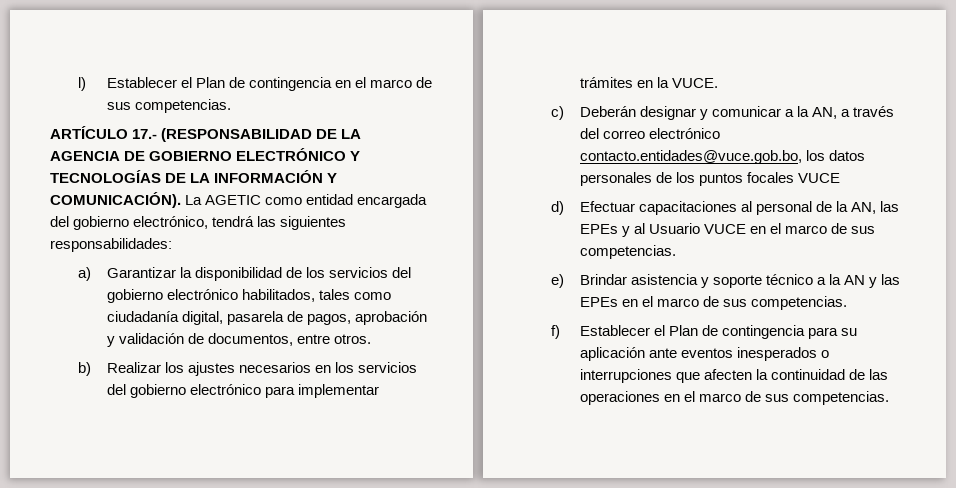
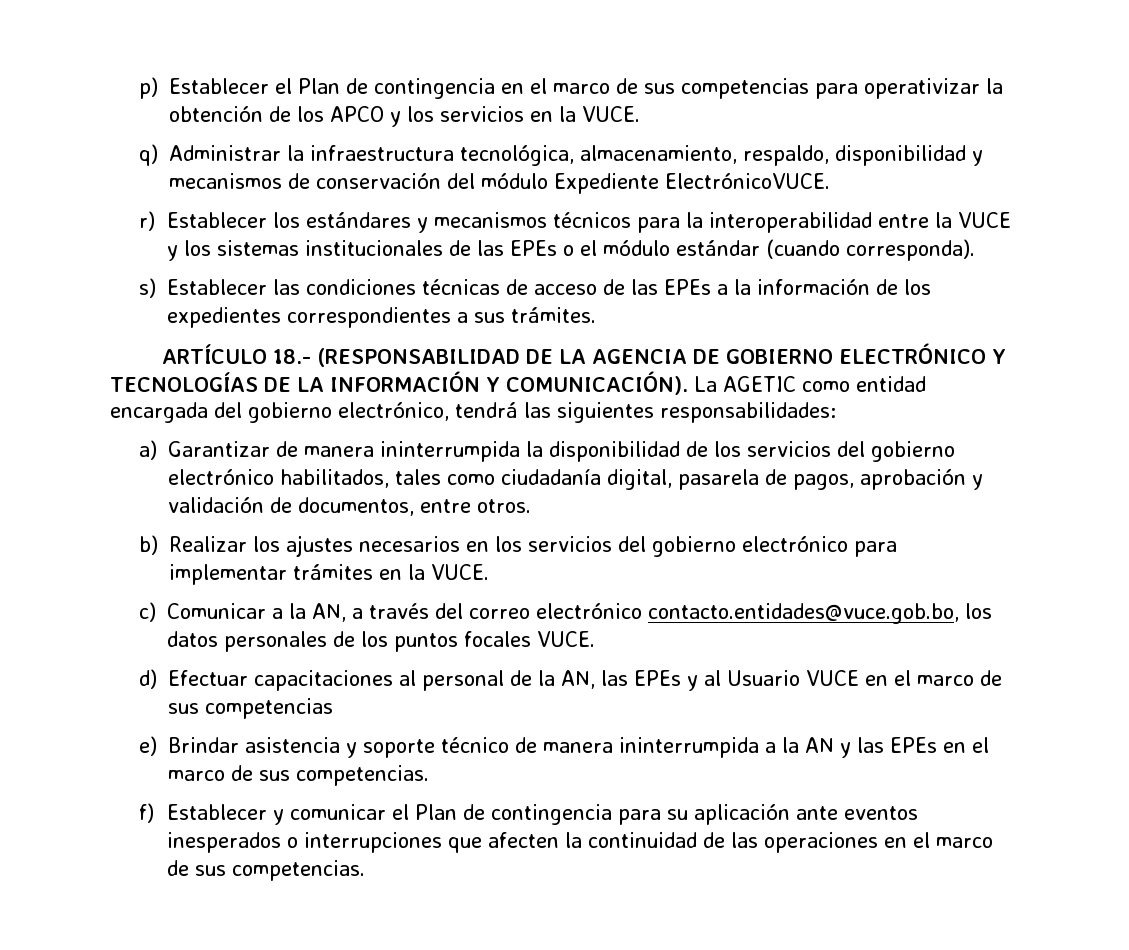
- l) Establecer el Plan de contingencia en el marco de sus competencias.
+ p) Establecer el Plan de contingencia en el marco de sus competencias para operativizar la obtención de los APCO y los servicios en la VUCE.
+ q) Administrar la infraestructura tecnológica, almacenamiento, respaldo, disponibilidad y mecanismos de conservación del módulo Expediente ElectrónicoVUCE.
+ r) Establecer los estándares y mecanismos técnicos para la interoperabilidad entre la VUCE y los sistemas institucionales de las EPEs o el módulo estándar (cuando corresponda).
+ s) Establecer las condiciones técnicas de acceso de las EPEs a la información de los expedientes correspondientes a sus trámites.
- ARTÍCULO 17.- (RESPONSABILIDAD DE LA AGENCIA DE GOBIERNO ELECTRÓNICO Y TECNOLOGÍAS DE LA INFORMACIÓN Y COMUNICACIÓN).
+ ARTÍCULO 18.- (RESPONSABILIDAD DE LA AGENCIA DE GOBIERNO ELECTRÓNICO Y TECNOLOGÍAS DE LA INFORMACIÓN Y COMUNICACIÓN).
- a) Garantizar la disponibilidad de los servicios del gobierno electrónico habilitados, tales como ciudadanía digital, pasarela de pagos, aprobación y validación de documentos, entre otros.
+ a) Garantizar de manera ininterrumpida la disponibilidad de los servicios del gobierno electrónico habilitados, tales como ciudadanía digital, pasarela de pagos, aprobación y validación de documentos, entre otros.
- c) Deberán designar y comunicar a la AN, a través del correo electrónico contacto.entidades@vuce.gob.bo, los datos personales de los puntos focales VUCE
+ c) Comunicar a la AN, a través del correo electrónico contacto.entidades@vuce.gob.bo, los datos personales de los puntos focales VUCE.
- d) Efectuar capacitaciones al personal de la AN, las EPEs y al Usuario VUCE en el marco de sus competencias.
+ d) Efectuar capacitaciones al personal de la AN, las EPEs y al Usuario VUCE en el marco de sus competencias
- e) Brindar asistencia y soporte técnico a la AN y las EPEs en el marco de sus competencias.
+ e) Brindar asistencia y soporte técnico de manera ininterrumpida a la AN y las EPEs en el marco de sus competencias.
- f) Establecer el Plan de contingencia para su aplicación ante eventos inesperados o interrupciones que afecten la continuidad de las operaciones en el marco de sus competencias.
+ f) Establecer y comunicar el Plan de contingencia para su aplicación ante eventos inesperados o interrupciones que afecten la continuidad de las operaciones en el marco de sus competencias.

